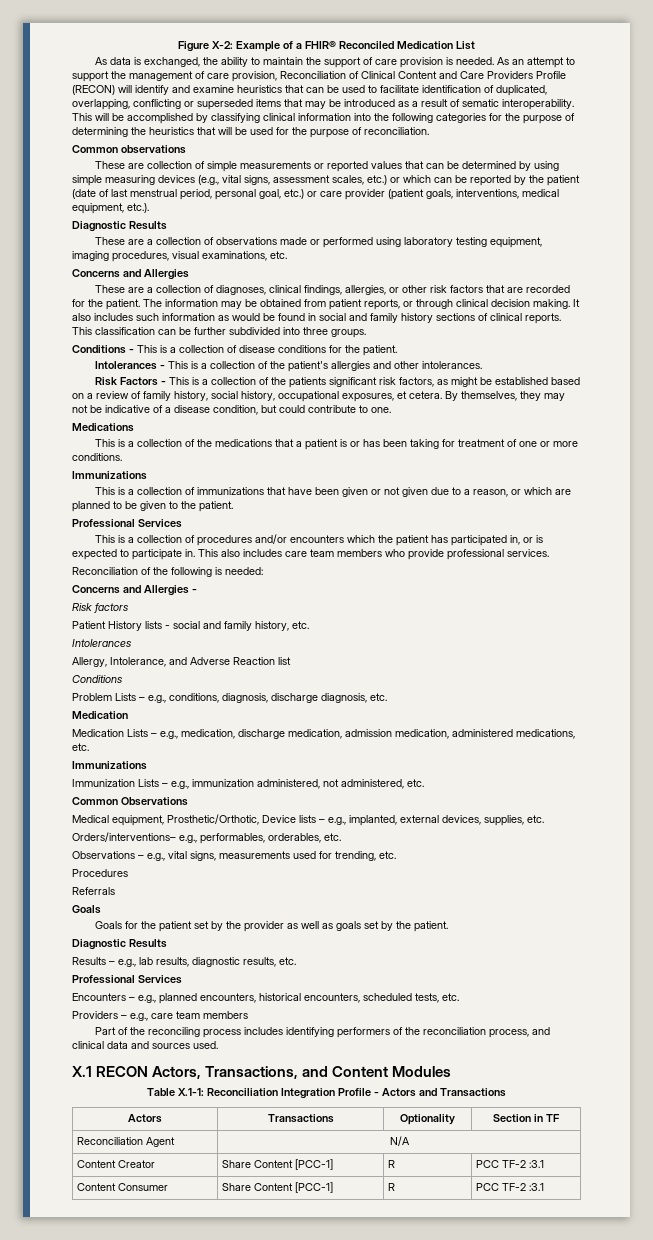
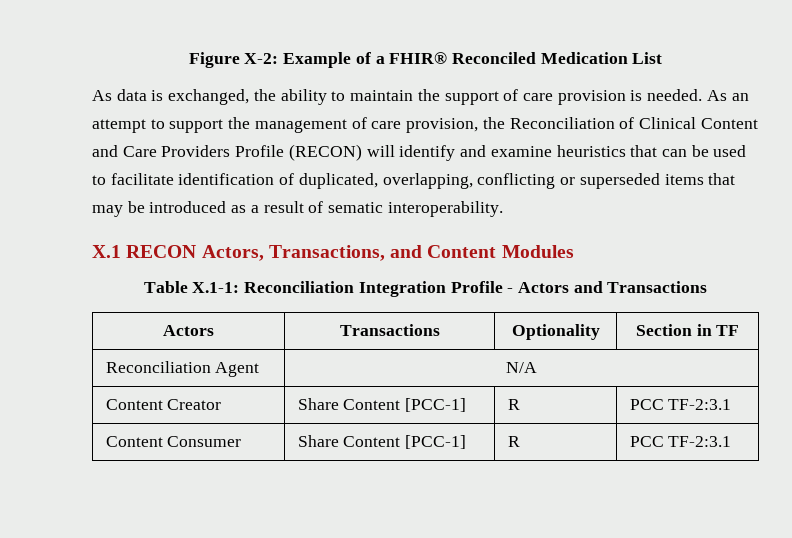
- As an attempt to support the management of care provision, Reconciliation of Clinical Content and Care Providers Profile (RECON) will identify and examine heuristics that can be used to facilitate identification of duplicated, overlapping, conflicting or superseded items that may be introduced as a result of sematic interoperability. This will be accomplished by classifying clinical information into the following categories for the purpose of determining the heuristics that will be used for the purpose of reconciliation.
- Common observations
- These are collection of simple measurements or reported values that can be determined by using simple measuring devices (e.g., vital signs, assessment scales, etc.) or which can be reported by the patient (date of last menstrual period, personal goal, etc.) or care provider (patient goals, interventions, medical equipment, etc.).
- Diagnostic Results
- These are a collection of observations made or performed using laboratory testing equipment, imaging procedures, visual examinations, etc.
- Concerns and Allergies
- These are a collection of diagnoses, clinical findings, allergies, or other risk factors that are recorded for the patient. The information may be obtained from patient reports, or through clinical decision making. It also includes such information as would be found in social and family history sections of clinical reports. This classification can be further subdivided into three groups.
- Conditions - This is a collection of disease conditions for the patient.
- Intolerances - This is a collection of the patient's allergies and other intolerances.
- Risk Factors - This is a collection of the patients significant risk factors, as might be established based on a review of family history, social history, occupational exposures, et cetera. By themselves, they may not be indicative of a disease condition, but could contribute to one.
- Medications
- This is a collection of the medications that a patient is or has been taking for treatment of one or more conditions.
- Immunizations
- This is a collection of immunizations that have been given or not given due to a reason, or which are planned to be given to the patient.
- Professional Services
- This is a collection of procedures and/or encounters which the patient has participated in, or is expected to participate in. This also includes care team members who provide professional services.
- Reconciliation of the following is needed:
- Concerns and Allergies -
- Risk factors
- Patient History lists - social and family history, etc.
- Intolerances
- Allergy, Intolerance, and Adverse Reaction list
- Conditions
- Problem Lists – e.g., conditions, diagnosis, discharge diagnosis, etc.
- Medication
- Medication Lists – e.g., medication, discharge medication, admission medication, administered medications, etc.
- Immunizations
- Immunization Lists – e.g., immunization administered, not administered, etc.
- Common Observations
- Medical equipment, Prosthetic/Orthotic, Device lists – e.g., implanted, external devices, supplies, etc.
- Orders/interventions– e.g., performables, orderables, etc.
- Observations – e.g., vital signs, measurements used for trending, etc.
- Procedures
- Referrals
- Goals
- Goals for the patient set by the provider as well as goals set by the patient.
- Diagnostic Results
- Results – e.g., lab results, diagnostic results, etc.
- Professional Services
- Encounters – e.g., planned encounters, historical encounters, scheduled tests, etc.
- Providers – e.g., care team members
- Part of the reconciling process includes identifying performers of the reconciliation process, and clinical data and sources used.
+ As an attempt to support the management of care provision, the Reconciliation of Clinical Content and Care Providers Profile (RECON) will identify and examine heuristics that can be used to facilitate identification of duplicated, overlapping, conflicting or superseded items that may be introduced as a result of sematic interoperability.
- Content Creator | Share Content [PCC-1] | R | PCC TF-2 :3.1
+ Content Creator | Share Content [PCC-1] | R | PCC TF-2:3.1
- Content Consumer | Share Content [PCC-1] | R | PCC TF-2 :3.1
+ Content Consumer | Share Content [PCC-1] | R | PCC TF-2:3.1

